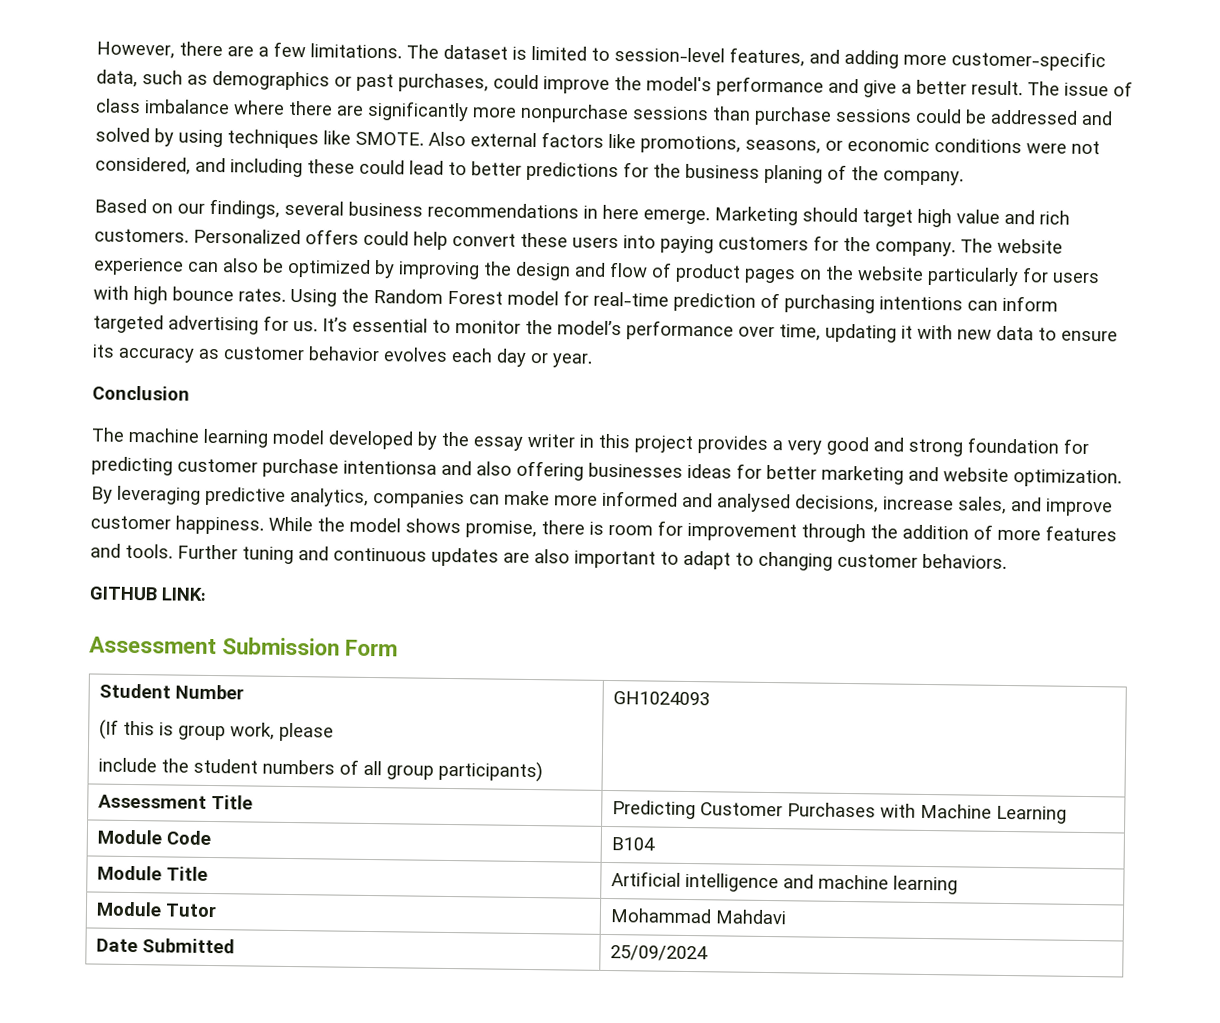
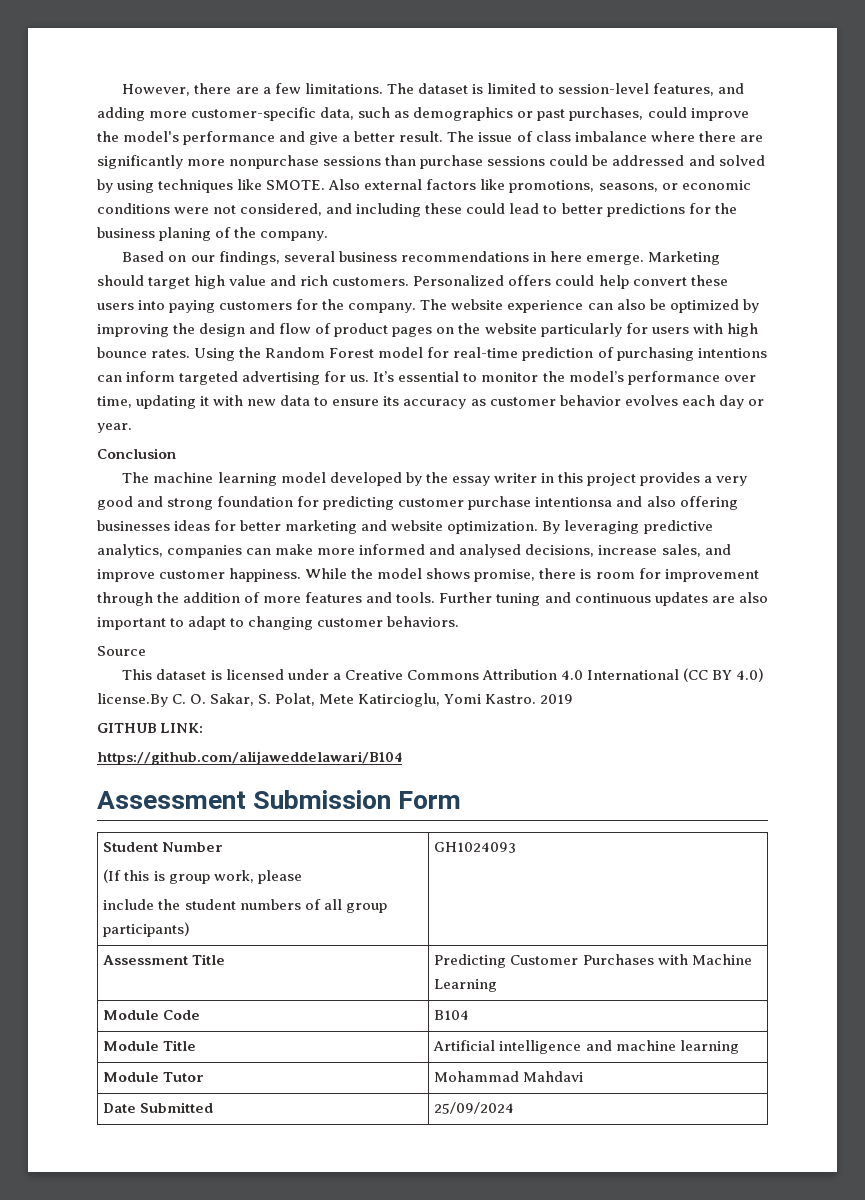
+ Source
+ This dataset is licensed under a Creative Commons Attribution 4.0 International (CC BY 4.0) license.By C. O. Sakar, S. Polat, Mete Katircioglu, Yomi Kastro. 2019
+ https://github.com/alijaweddelawari/B104

